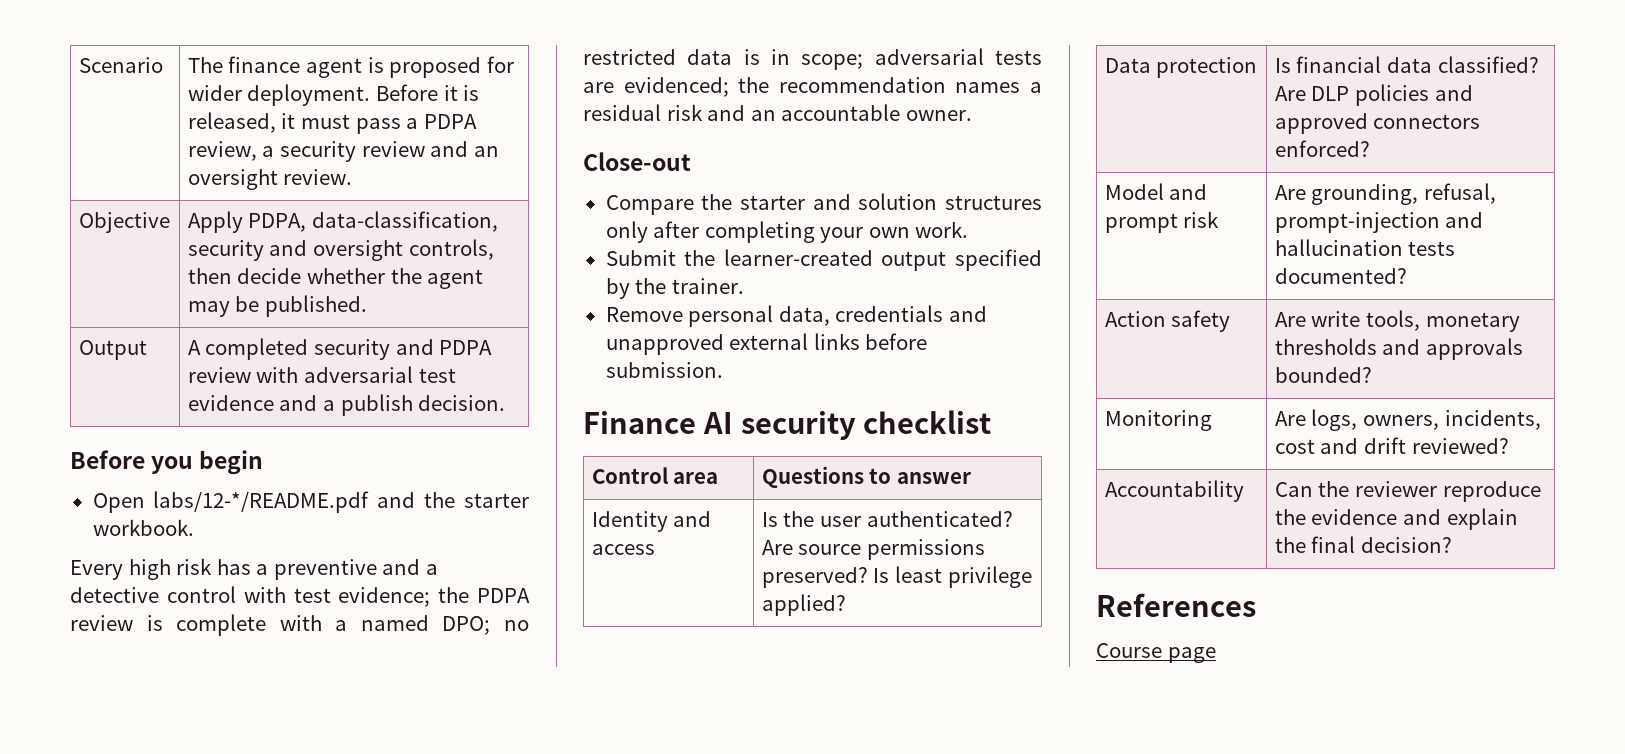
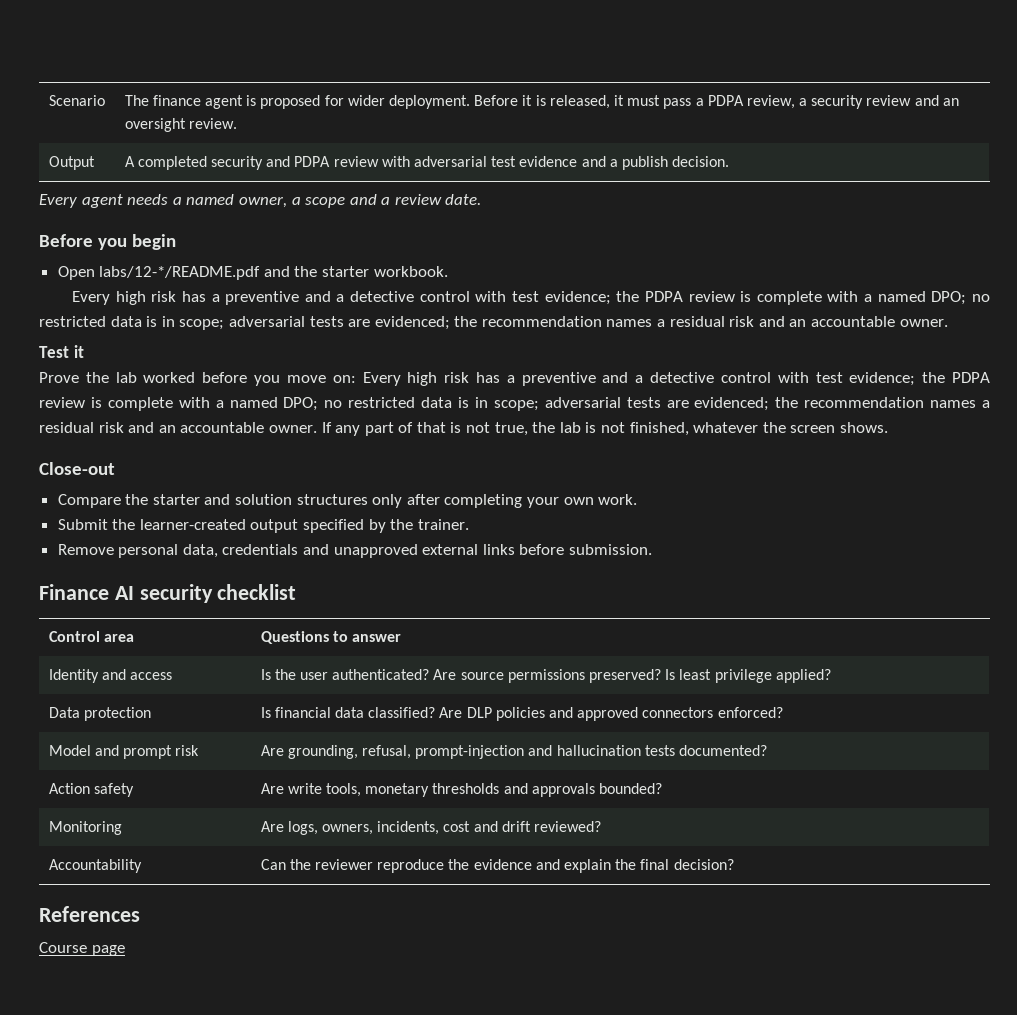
- Objective | Apply PDPA, data-classification, security and oversight controls, then decide whether the agent may be published.
+ Every agent needs a named owner, a scope and a review date.
+ Test it
+ Prove the lab worked before you move on: Every high risk has a preventive and a detective control with test evidence; the PDPA review is complete with a named DPO; no restricted data is in scope; adversarial tests are evidenced; the recommendation names a residual risk and an accountable owner. If any part of that is not true, the lab is not finished, whatever the screen shows.

